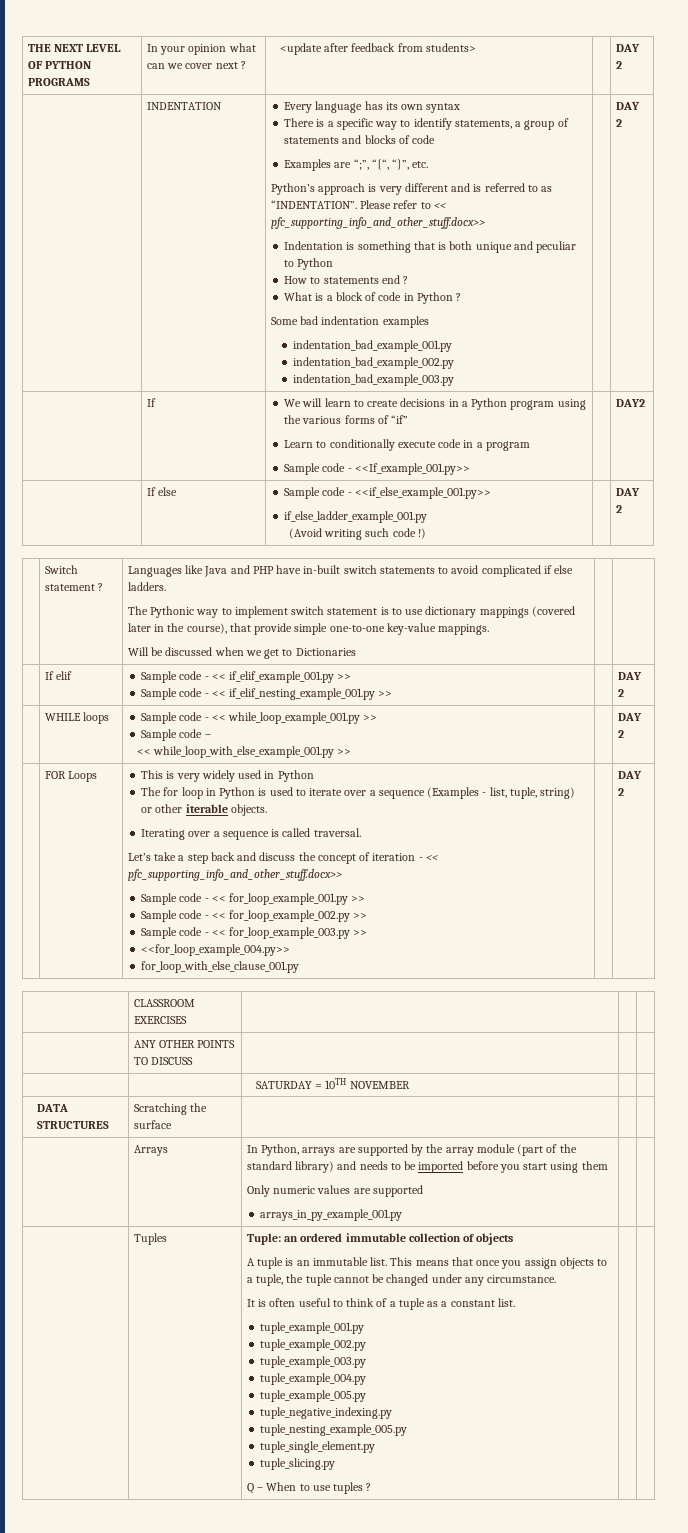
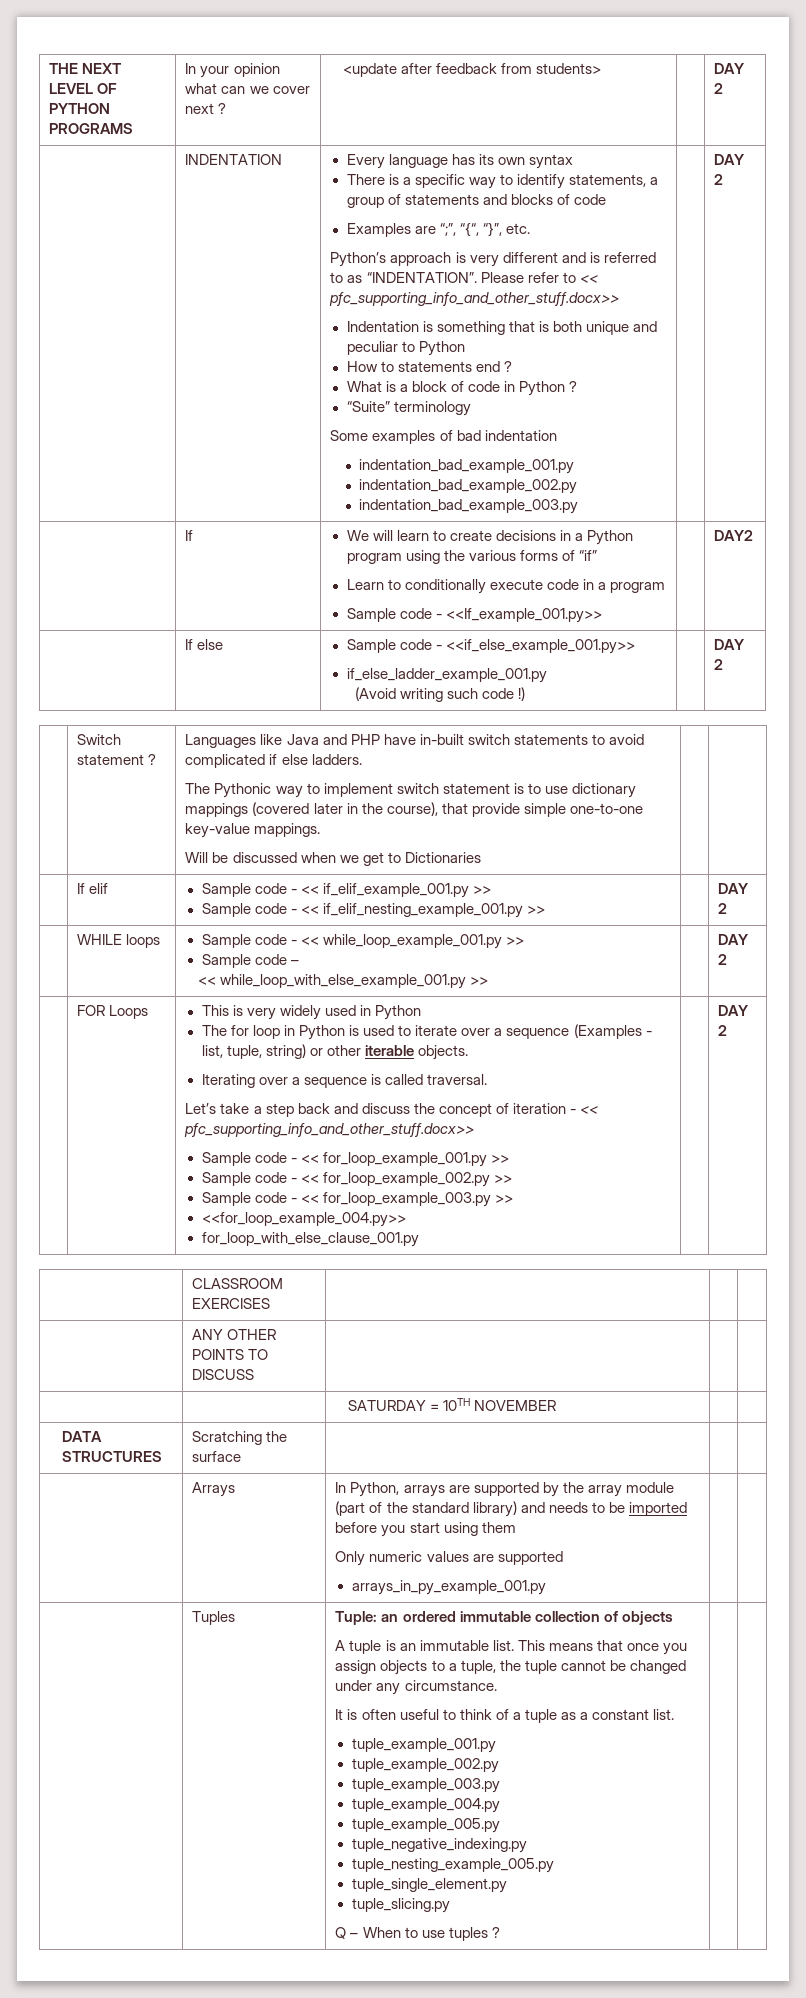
+ “Suite” terminology
- Some bad indentation examples
+ Some examples of bad indentation

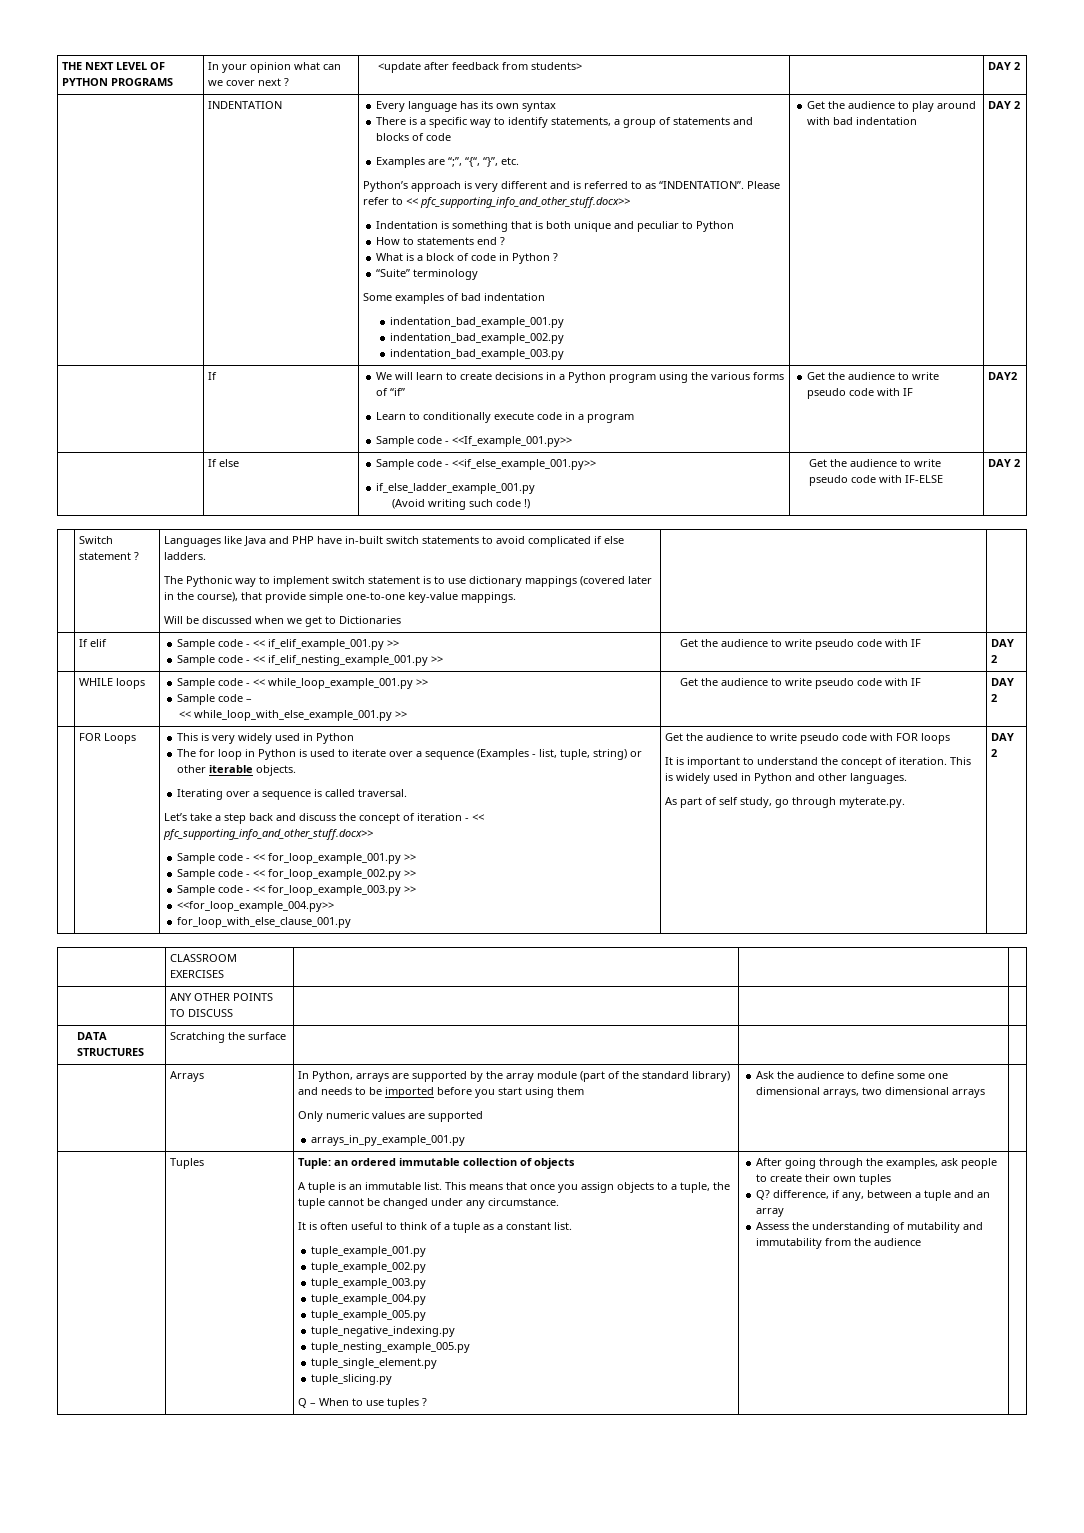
+ Get the audience to play around with bad indentation
  | If | We will learn to create decisions in a Python program using the various forms of “if”
  Learn to conditionally execute code in a program
- Sample code - <<If_example_001.py>> | | DAY2
+ Sample code - <<If_example_001.py>> | Get the audience to write pseudo code with IF | DAY2
  | If else | Sample code - <<if_else_example_001.py>>
  if_else_ladder_example_001.py
- (Avoid writing such code !) | | DAY 2
+ (Avoid writing such code !) | Get the audience to write pseudo code with IF-ELSE | DAY 2
  | If elif | Sample code - << if_elif_example_001.py >>
- Sample code - << if_elif_nesting_example_001.py >> | | DAY 2
+ Sample code - << if_elif_nesting_example_001.py >> | Get the audience to write pseudo code with IF | DAY 2
  | WHILE loops | Sample code - << while_loop_example_001.py >>
  Sample code –
- << while_loop_with_else_example_001.py >> | | DAY 2
+ << while_loop_with_else_example_001.py >> | Get the audience to write pseudo code with IF | DAY 2
+ Get the audience to write pseudo code with FOR loops
+ It is important to understand the concept of iteration. This is widely used in Python and other languages.
+ As part of self study, go through myterate.py.
- | | SATURDAY = 10TH NOVEMBER | |
+ Ask the audience to define some one dimensional arrays, two dimensional arrays
+ After going through the examples, ask people to create their own tuples
+ Q? difference, if any, between a tuple and an array
+ Assess the understanding of mutability and immutability from the audience

